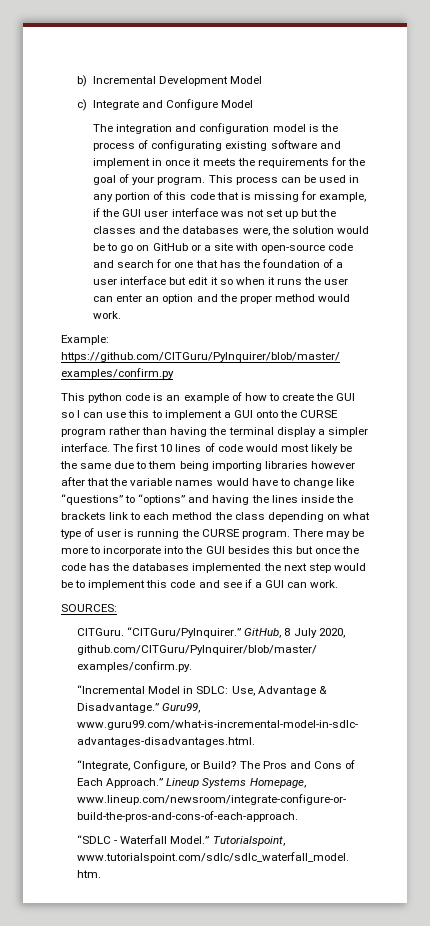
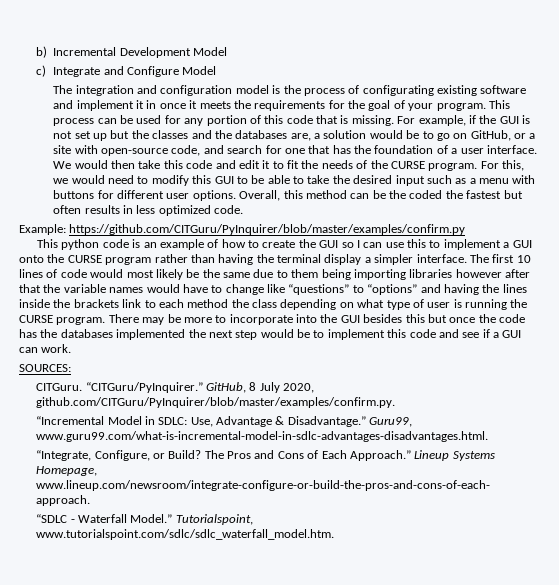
- The integration and configuration model is the process of configurating existing software and implement in once it meets the requirements for the goal of your program.
+ The integration and configuration model is the process of configurating existing software and implement it in once it meets the requirements for the goal of your program.
- This process can be used in any portion of this code that is missing for example, if the GUI user interface was not set up but the classes and the databases were, the solution would be to go on GitHub or a site with open-source code and search for one that has the foundation of a user interface but edit it so when it runs the user can enter an option and the proper method would work.
+ This process can be used for any portion of this code that is missing. For example, if the GUI is not set up but the classes and the databases are, a solution would be to go on GitHub, or a site with open-source code, and search for one that has the foundation of a user interface. We would then take this code and edit it to fit the needs of the CURSE program. For this, we would need to modify this GUI to be able to take the desired input such as a menu with buttons for different user options. Overall, this method can be the coded the fastest but often results in less optimized code.

